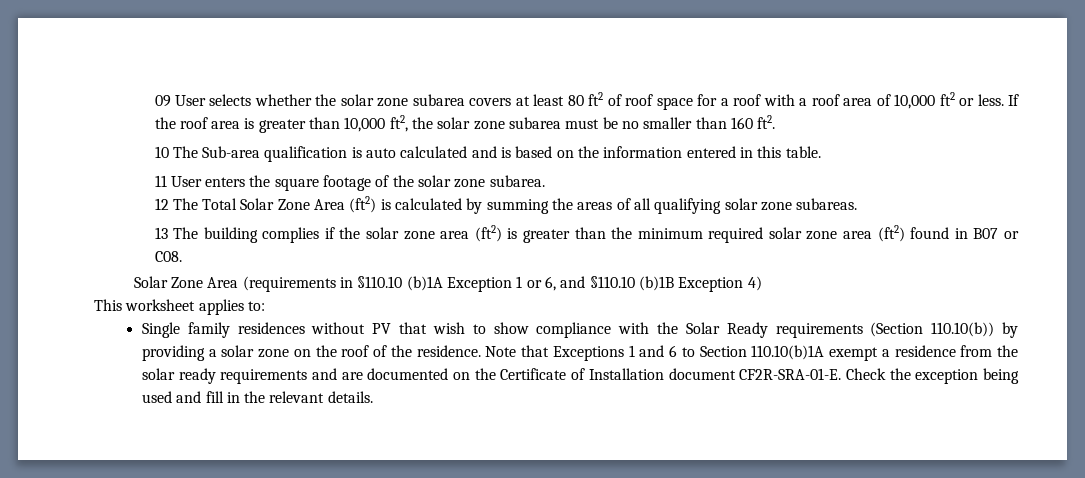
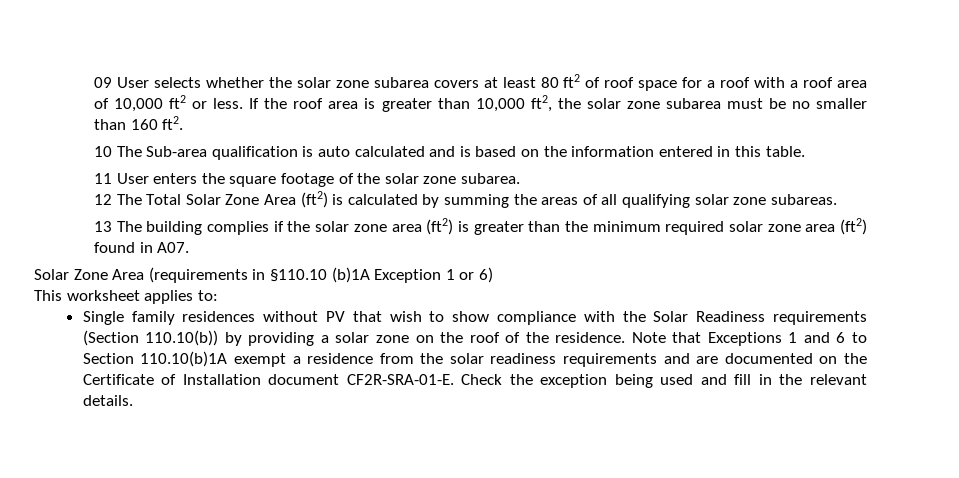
- 13 The building complies if the solar zone area (ft2) is greater than the minimum required solar zone area (ft2) found in B07 or C08.
+ 13 The building complies if the solar zone area (ft2) is greater than the minimum required solar zone area (ft2) found in A07.
- Solar Zone Area (requirements in §110.10 (b)1A Exception 1 or 6, and §110.10 (b)1B Exception 4)
+ Solar Zone Area (requirements in §110.10 (b)1A Exception 1 or 6)
- Single family residences without PV that wish to show compliance with the Solar Ready requirements (Section 110.10(b)) by providing a solar zone on the roof of the residence.
+ Single family residences without PV that wish to show compliance with the Solar Readiness requirements (Section 110.10(b)) by providing a solar zone on the roof of the residence.
- Note that Exceptions 1 and 6 to Section 110.10(b)1A exempt a residence from the solar ready requirements and are documented on the Certificate of Installation document CF2R-SRA-01-E.
+ Note that Exceptions 1 and 6 to Section 110.10(b)1A exempt a residence from the solar readiness requirements and are documented on the Certificate of Installation document CF2R-SRA-01-E.

